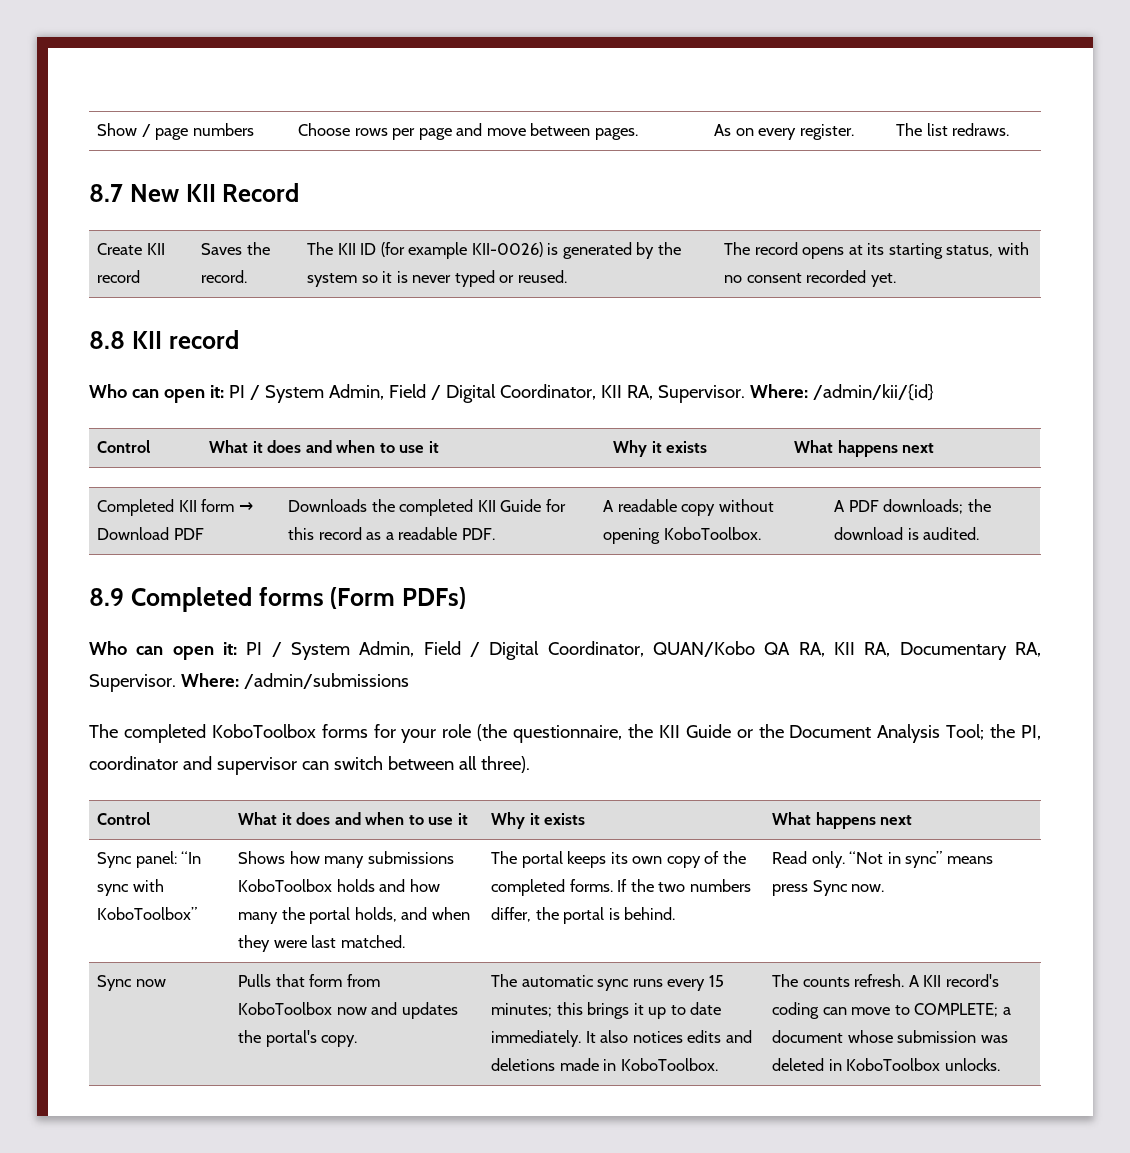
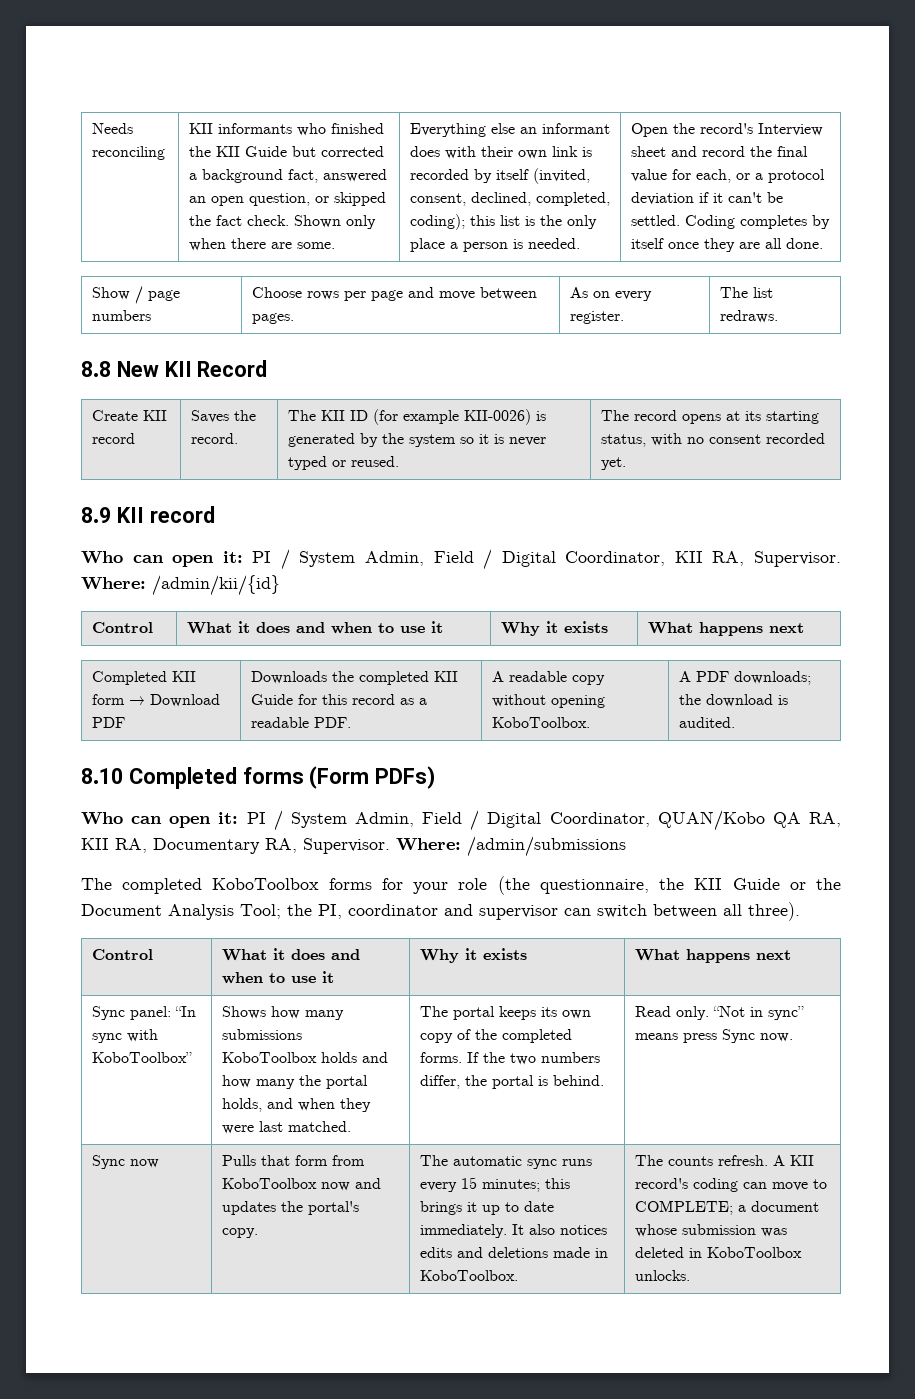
+ Needs reconciling | KII informants who finished the KII Guide but corrected a background fact, answered an open question, or skipped the fact check. Shown only when there are some. | Everything else an informant does with their own link is recorded by itself (invited, consent, declined, completed, coding); this list is the only place a person is needed. | Open the record's Interview sheet and record the final value for each, or a protocol deviation if it can't be settled. Coding completes by itself once they are all done.
- 8.7 New KII Record
+ 8.8 New KII Record
- 8.8 KII record
+ 8.9 KII record
- 8.9 Completed forms (Form PDFs)
+ 8.10 Completed forms (Form PDFs)

